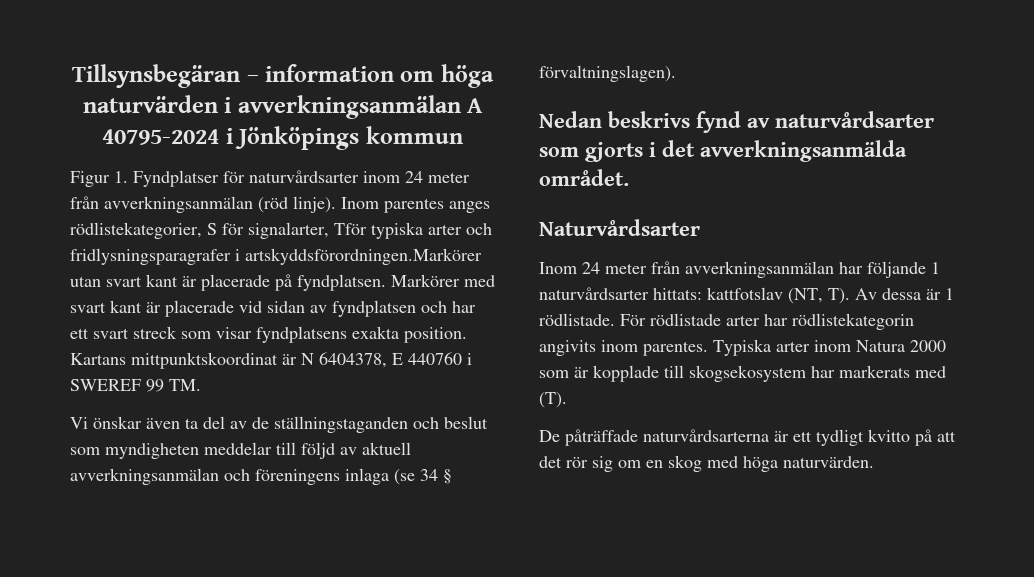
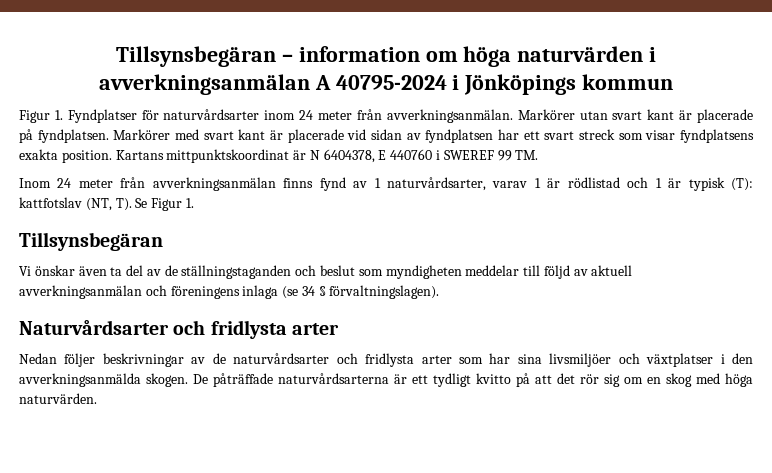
- Figur 1. Fyndplatser för naturvårdsarter inom 24 meter från avverkningsanmälan (röd linje). Inom parentes anges rödlistekategorier, S för signalarter, Tför typiska arter och fridlysningsparagrafer i artskyddsförordningen.Markörer utan svart kant är placerade på fyndplatsen.
+ Figur 1. Fyndplatser för naturvårdsarter inom 24 meter från avverkningsanmälan. Markörer utan svart kant är placerade på fyndplatsen.
- Markörer med svart kant är placerade vid sidan av fyndplatsen och har ett svart streck som visar fyndplatsens exakta position.
+ Markörer med svart kant är placerade vid sidan av fyndplatsen har ett svart streck som visar fyndplatsens exakta position.
+ Inom 24 meter från avverkningsanmälan finns fynd av 1 naturvårdsarter, varav 1 är rödlistad och 1 är typisk (T): kattfotslav (NT, T). Se Figur 1.
+ Tillsynsbegäran
- Nedan beskrivs fynd av naturvårdsarter som gjorts i det avverkningsanmälda området.
- Naturvårdsarter
- Inom 24 meter från avverkningsanmälan har följande 1 naturvårdsarter hittats: kattfotslav (NT, T). Av dessa är 1 rödlistade. För rödlistade arter har rödlistekategorin angivits inom parentes. Typiska arter inom Natura 2000 som är kopplade till skogsekosystem har markerats med (T).
- De påträffade naturvårdsarterna är ett tydligt kvitto på att det rör sig om en skog med höga naturvärden.
+ Naturvårdsarter och fridlysta arter
+ Nedan följer beskrivningar av de naturvårdsarter och fridlysta arter som har sina livsmiljöer och växtplatser i den avverkningsanmälda skogen. De påträffade naturvårdsarterna är ett tydligt kvitto på att det rör sig om en skog med höga naturvärden.

